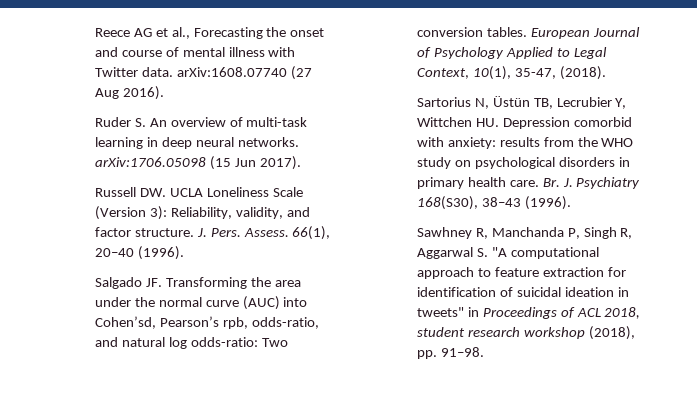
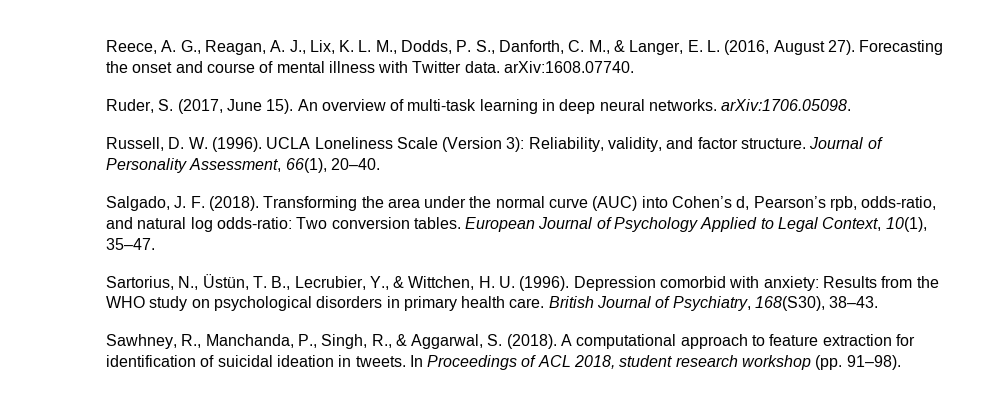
- Reece AG et al., Forecasting the onset and course of mental illness with Twitter data. arXiv:1608.07740 (27 Aug 2016).
- Ruder S. An overview of multi-task learning in deep neural networks. arXiv:1706.05098 (15 Jun 2017).
- Russell DW. UCLA Loneliness Scale (Version 3): Reliability, validity, and factor structure.
+ Reece, A. G., Reagan, A. J., Lix, K. L. M., Dodds, P. S., Danforth, C. M., & Langer, E. L. (2016, August 27). Forecasting the onset and course of mental illness with Twitter data. arXiv:1608.07740.
+ Ruder, S. (2017, June 15). An overview of multi-task learning in deep neural networks. arXiv:1706.05098.
+ Russell, D. W. (1996). UCLA Loneliness Scale (Version 3): Reliability, validity, and factor structure.
- J. Pers. Assess. 66(1), 20–40 (1996).
- Salgado JF. Transforming the area under the normal curve (AUC) into Cohen’sd, Pearson’s rpb, odds-ratio, and natural log odds-ratio: Two conversion tables.
+ Journal of Personality Assessment, 66(1), 20–40.
+ Salgado, J. F. (2018). Transforming the area under the normal curve (AUC) into Cohen’s d, Pearson’s rpb, odds-ratio, and natural log odds-ratio: Two conversion tables.
- European Journal of Psychology Applied to Legal Context, 10(1), 35-47, (2018).
- Sartorius N, Üstün TB, Lecrubier Y, Wittchen HU. Depression comorbid with anxiety: results from the WHO study on psychological disorders in primary health care.
+ European Journal of Psychology Applied to Legal Context, 10(1), 35–47.
+ Sartorius, N., Üstün, T. B., Lecrubier, Y., & Wittchen, H. U. (1996). Depression comorbid with anxiety: Results from the WHO study on psychological disorders in primary health care.
- Br. J. Psychiatry 168(S30), 38–43 (1996).
- Sawhney R, Manchanda P, Singh R, Aggarwal S. "A computational approach to feature extraction for identification of suicidal ideation in tweets" in Proceedings of ACL 2018, student research workshop (2018), pp. 91–98.
+ British Journal of Psychiatry, 168(S30), 38–43.
+ Sawhney, R., Manchanda, P., Singh, R., & Aggarwal, S. (2018). A computational approach to feature extraction for identification of suicidal ideation in tweets. In Proceedings of ACL 2018, student research workshop (pp. 91–98).

